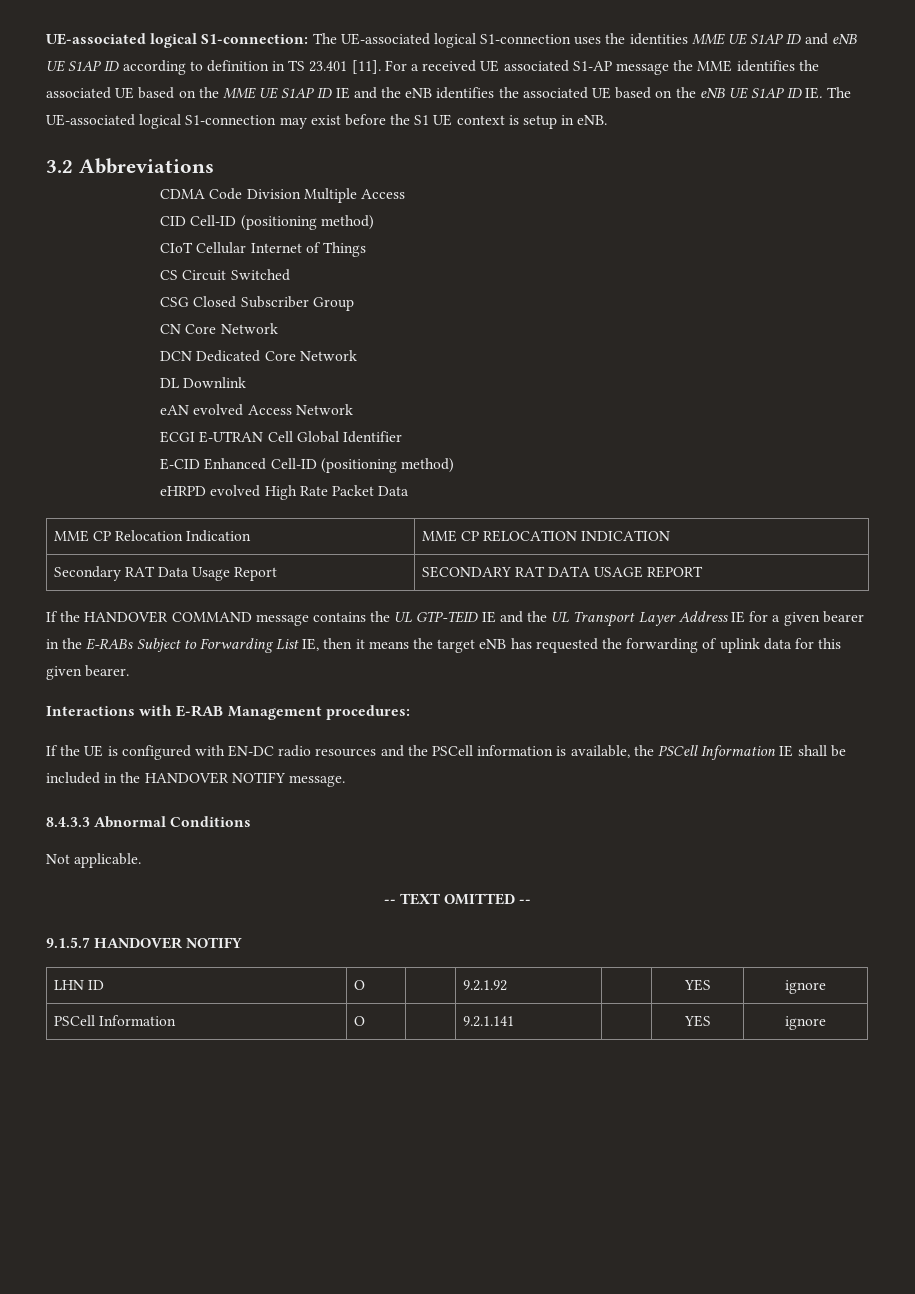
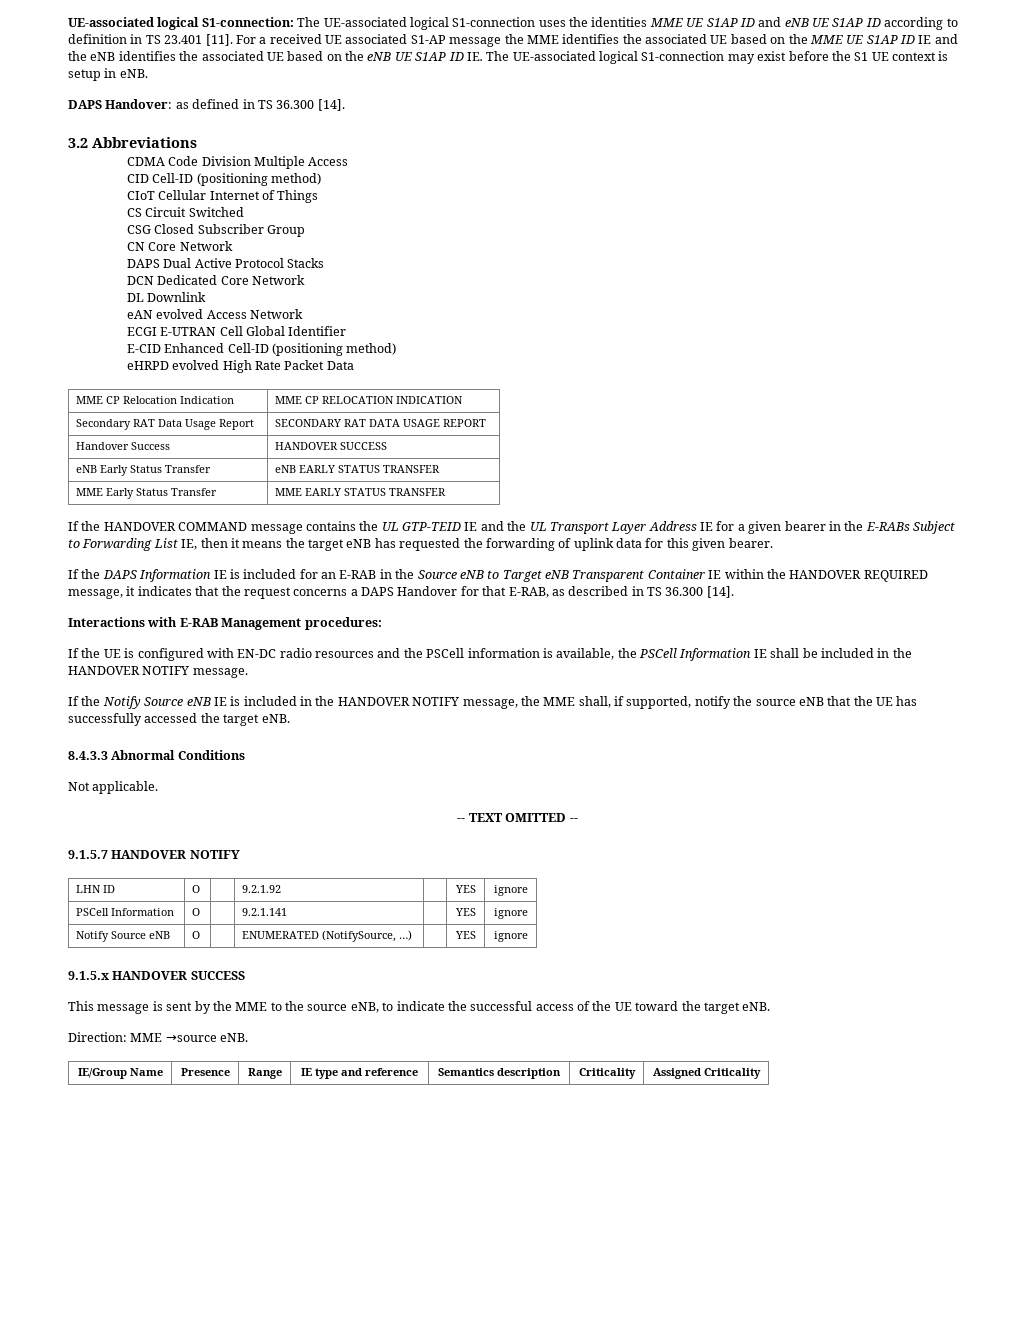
+ DAPS Handover: as defined in TS 36.300 [14].
+ DAPS Dual Active Protocol Stacks
+ Handover Success | HANDOVER SUCCESS
+ eNB Early Status Transfer | eNB EARLY STATUS TRANSFER
+ MME Early Status Transfer | MME EARLY STATUS TRANSFER
+ If the DAPS Information IE is included for an E-RAB in the Source eNB to Target eNB Transparent Container IE within the HANDOVER REQUIRED message, it indicates that the request concerns a DAPS Handover for that E-RAB, as described in TS 36.300 [14].
+ If the Notify Source eNB IE is included in the HANDOVER NOTIFY message, the MME shall, if supported, notify the source eNB that the UE has successfully accessed the target eNB.
+ Notify Source eNB | O | | ENUMERATED (NotifySource, …) | | YES | ignore
+ 9.1.5.x HANDOVER SUCCESS
+ This message is sent by the MME to the source eNB, to indicate the successful access of the UE toward the target eNB.
+ Direction: MME →source eNB.
+ IE/Group Name | Presence | Range | IE type and reference | Semantics description | Criticality | Assigned Criticality

